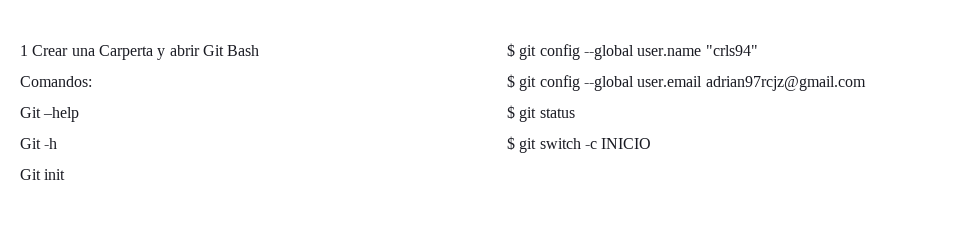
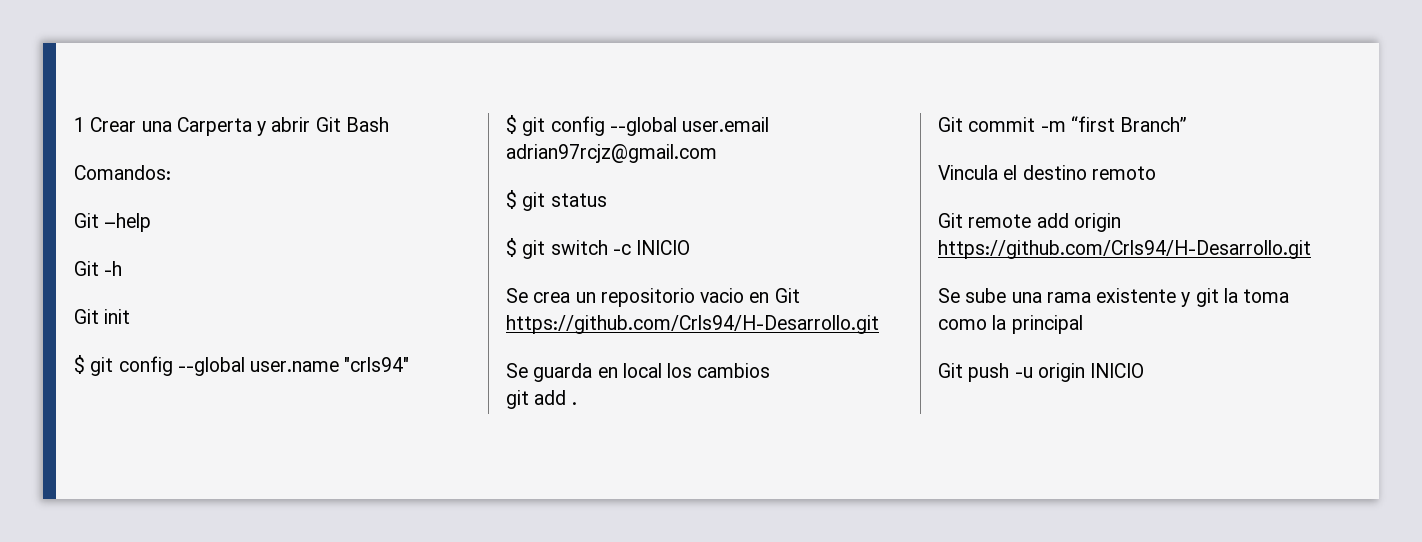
+ Se crea un repositorio vacio en Git https://github.com/Crls94/H-Desarrollo.git
+ Se guarda en local los cambios
+ git add .
+ Git commit -m “first Branch”
+ Vincula el destino remoto
+ Git remote add origin https://github.com/Crls94/H-Desarrollo.git
+ Se sube una rama existente y git la toma como la principal
+ Git push -u origin INICIO

